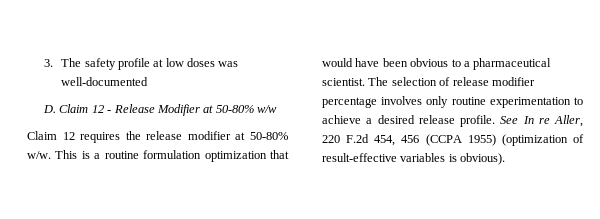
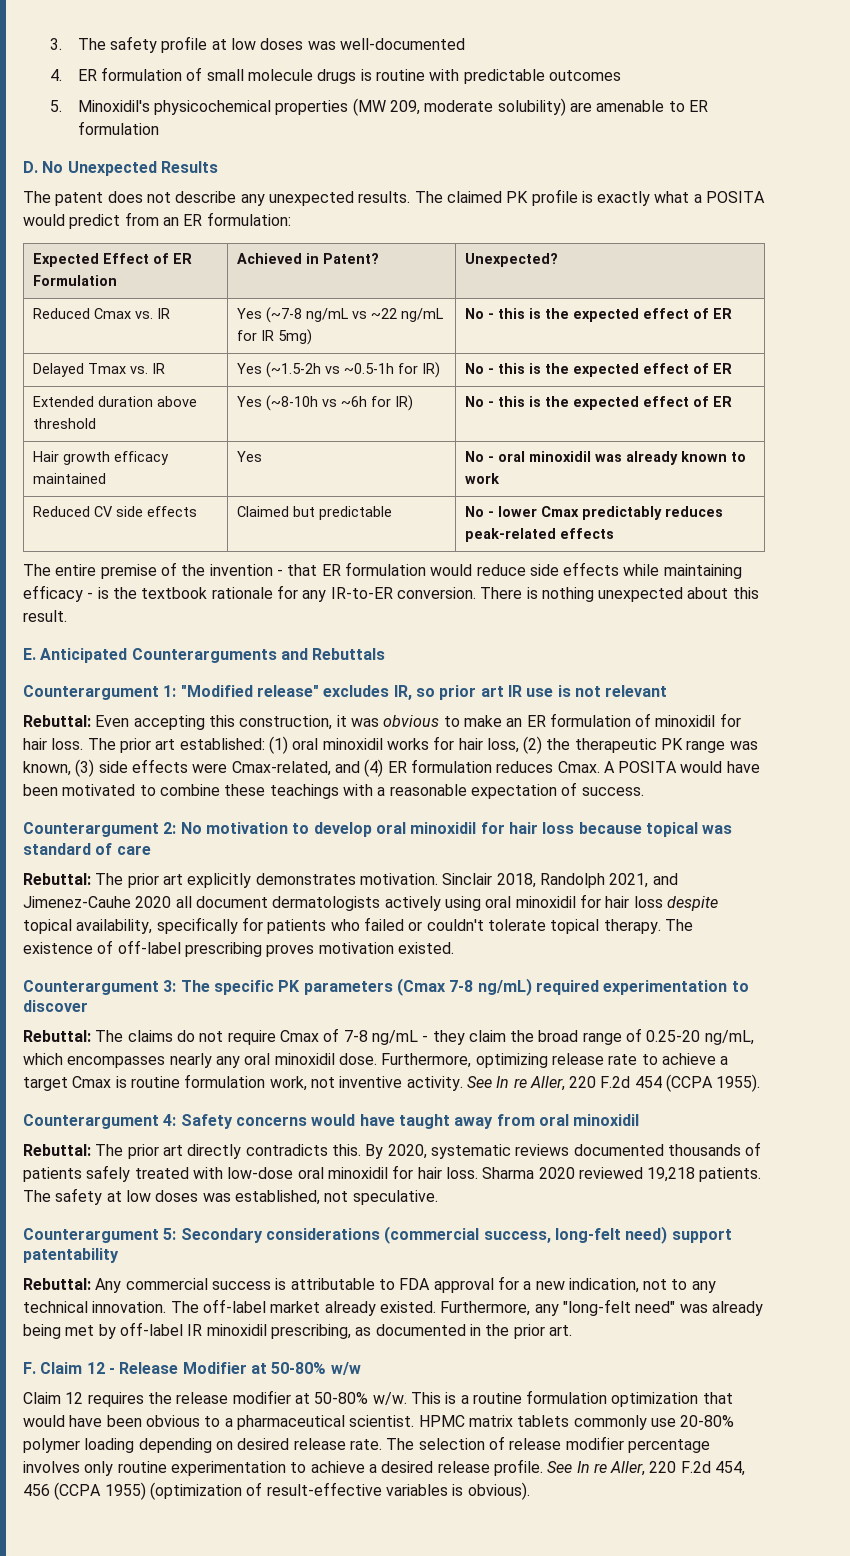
- D. Claim 12 - Release Modifier at 50-80% w/w
+ 4. ER formulation of small molecule drugs is routine with predictable outcomes
+ 5. Minoxidil's physicochemical properties (MW 209, moderate solubility) are amenable to ER formulation
+ D. No Unexpected Results
+ The patent does not describe any unexpected results. The claimed PK profile is exactly what a POSITA would predict from an ER formulation:
+ Expected Effect of ER Formulation | Achieved in Patent? | Unexpected?
+ Reduced Cmax vs. IR | Yes (~7-8 ng/mL vs ~22 ng/mL for IR 5mg) | No - this is the expected effect of ER
+ Delayed Tmax vs. IR | Yes (~1.5-2h vs ~0.5-1h for IR) | No - this is the expected effect of ER
+ Extended duration above threshold | Yes (~8-10h vs ~6h for IR) | No - this is the expected effect of ER
+ Hair growth efficacy maintained | Yes | No - oral minoxidil was already known to work
+ Reduced CV side effects | Claimed but predictable | No - lower Cmax predictably reduces peak-related effects
+ The entire premise of the invention - that ER formulation would reduce side effects while maintaining efficacy - is the textbook rationale for any IR-to-ER conversion. There is nothing unexpected about this result.
+ E. Anticipated Counterarguments and Rebuttals
+ Counterargument 1: "Modified release" excludes IR, so prior art IR use is not relevant
+ Rebuttal: Even accepting this construction, it was obvious to make an ER formulation of minoxidil for hair loss. The prior art established: (1) oral minoxidil works for hair loss, (2) the therapeutic PK range was known, (3) side effects were Cmax-related, and (4) ER formulation reduces Cmax. A POSITA would have been motivated to combine these teachings with a reasonable expectation of success.
+ Counterargument 2: No motivation to develop oral minoxidil for hair loss because topical was standard of care
+ Rebuttal: The prior art explicitly demonstrates motivation. Sinclair 2018, Randolph 2021, and Jimenez-Cauhe 2020 all document dermatologists actively using oral minoxidil for hair loss despite topical availability, specifically for patients who failed or couldn't tolerate topical therapy. The existence of off-label prescribing proves motivation existed.
+ Counterargument 3: The specific PK parameters (Cmax 7-8 ng/mL) required experimentation to discover
+ Rebuttal: The claims do not require Cmax of 7-8 ng/mL - they claim the broad range of 0.25-20 ng/mL, which encompasses nearly any oral minoxidil dose. Furthermore, optimizing release rate to achieve a target Cmax is routine formulation work, not inventive activity. See In re Aller, 220 F.2d 454 (CCPA 1955).
+ Counterargument 4: Safety concerns would have taught away from oral minoxidil
+ Rebuttal: The prior art directly contradicts this. By 2020, systematic reviews documented thousands of patients safely treated with low-dose oral minoxidil for hair loss. Sharma 2020 reviewed 19,218 patients. The safety at low doses was established, not speculative.
+ Counterargument 5: Secondary considerations (commercial success, long-felt need) support patentability
+ Rebuttal: Any commercial success is attributable to FDA approval for a new indication, not to any technical innovation. The off-label market already existed. Furthermore, any "long-felt need" was already being met by off-label IR minoxidil prescribing, as documented in the prior art.
+ F. Claim 12 - Release Modifier at 50-80% w/w
+ HPMC matrix tablets commonly use 20-80% polymer loading depending on desired release rate.

